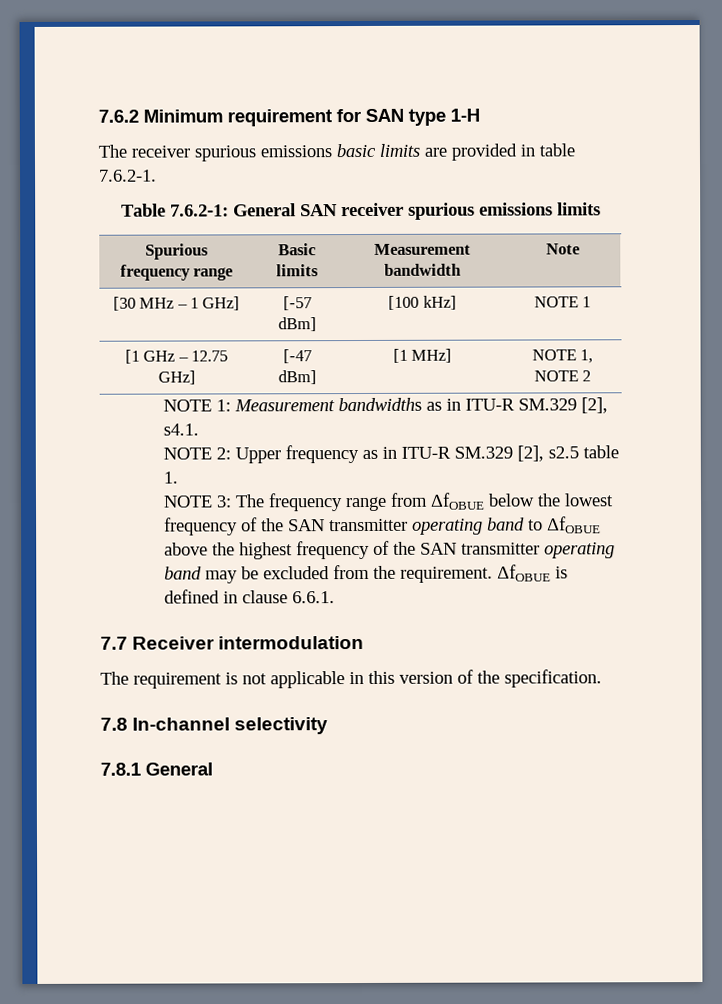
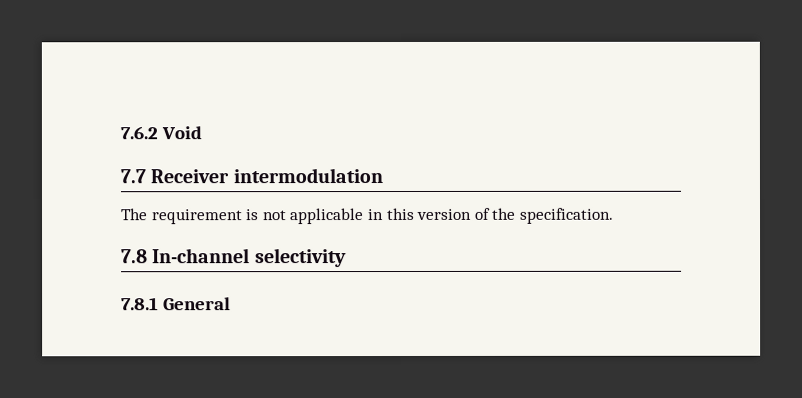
- 7.6.2 Minimum requirement for SAN type 1-H
- The receiver spurious emissions basic limits are provided in table 7.6.2-1.
- Table 7.6.2-1: General SAN receiver spurious emissions limits
- Spurious frequency range | Basic limits | Measurement bandwidth | Note
- [30 MHz – 1 GHz] | [-57 dBm] | [100 kHz] | NOTE 1
- [1 GHz – 12.75 GHz] | [-47 dBm] | [1 MHz] | NOTE 1, NOTE 2
- NOTE 1: Measurement bandwidths as in ITU-R SM.329 [2], s4.1.
- NOTE 2: Upper frequency as in ITU-R SM.329 [2], s2.5 table 1.
- NOTE 3: The frequency range from ΔfOBUE below the lowest frequency of the SAN transmitter operating band to ΔfOBUE above the highest frequency of the SAN transmitter operating band may be excluded from the requirement. ΔfOBUE is defined in clause 6.6.1.
+ 7.6.2 Void

